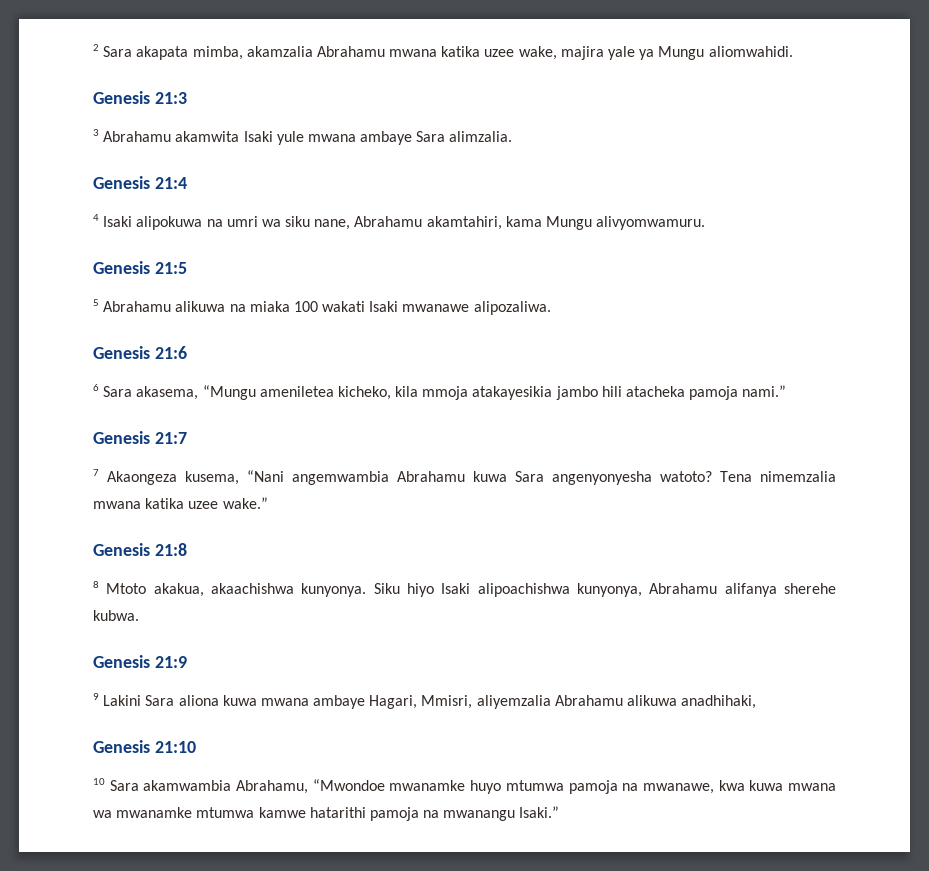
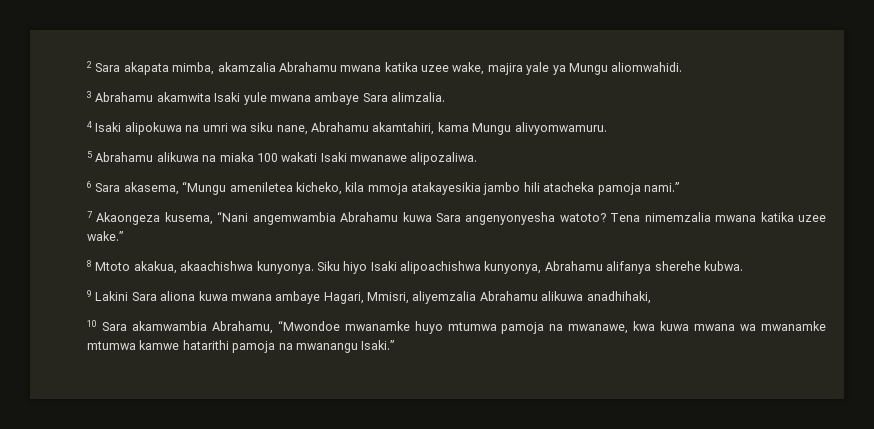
- Genesis 21:3
- Genesis 21:4
- Genesis 21:5
- Genesis 21:6
- Genesis 21:7
- Genesis 21:8
- Genesis 21:9
- Genesis 21:10

